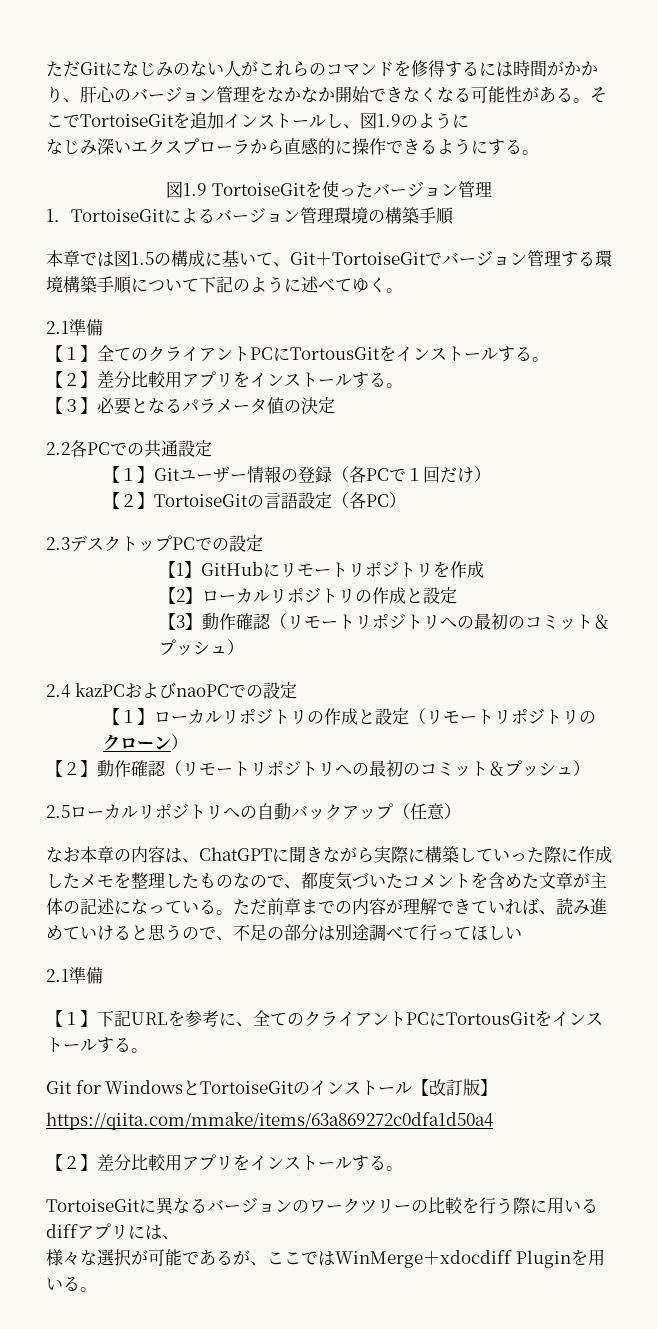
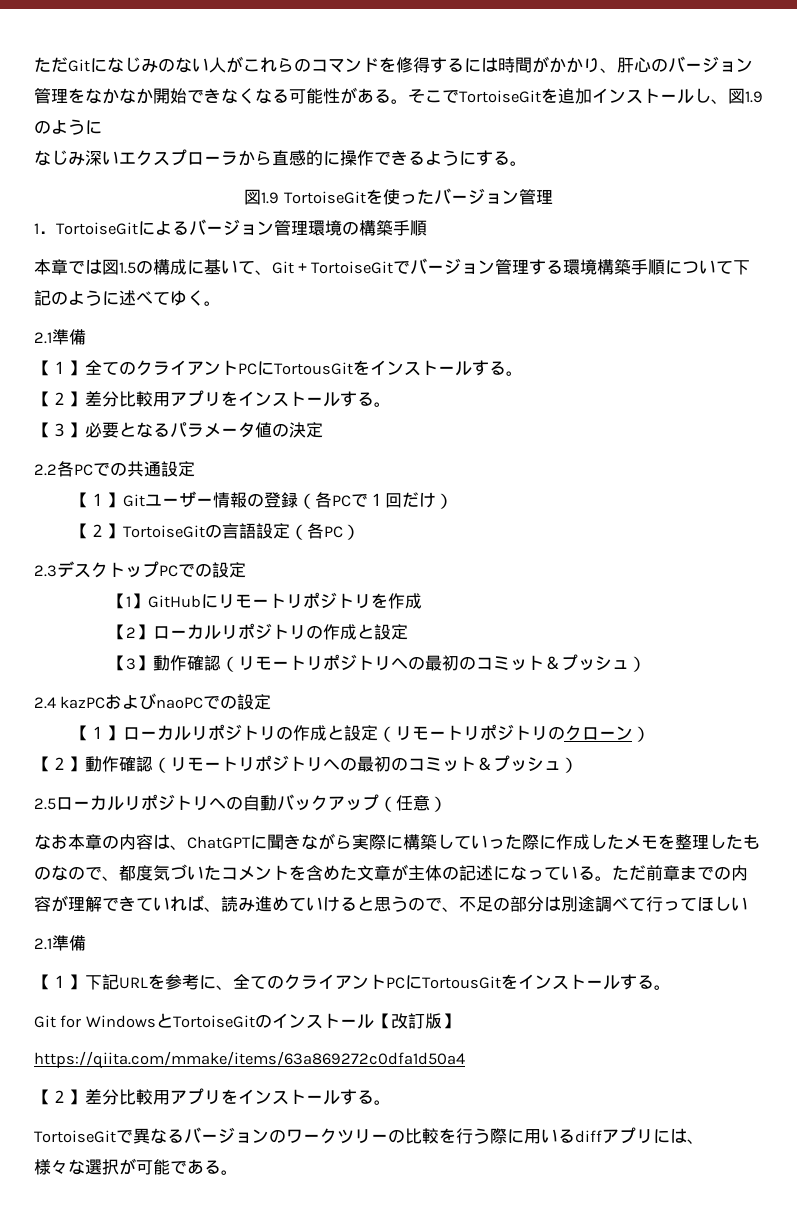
- TortoiseGitに異なるバージョンのワークツリーの比較を行う際に用いるdiffアプリには、
+ TortoiseGitで異なるバージョンのワークツリーの比較を行う際に用いるdiffアプリには、
- 様々な選択が可能であるが、ここではWinMerge＋xdocdiff Pluginを用いる。
+ 様々な選択が可能である。

